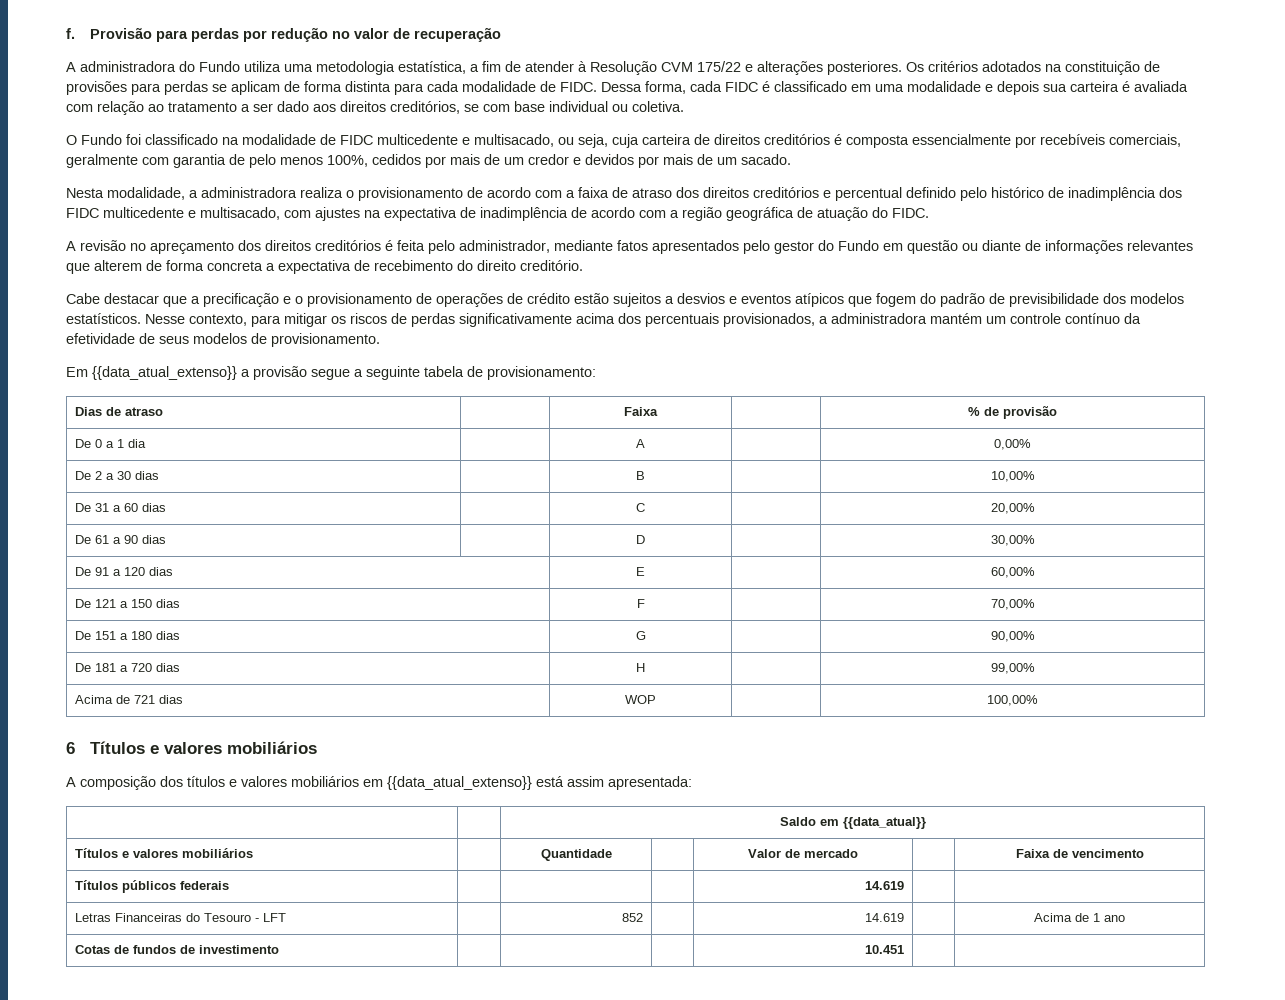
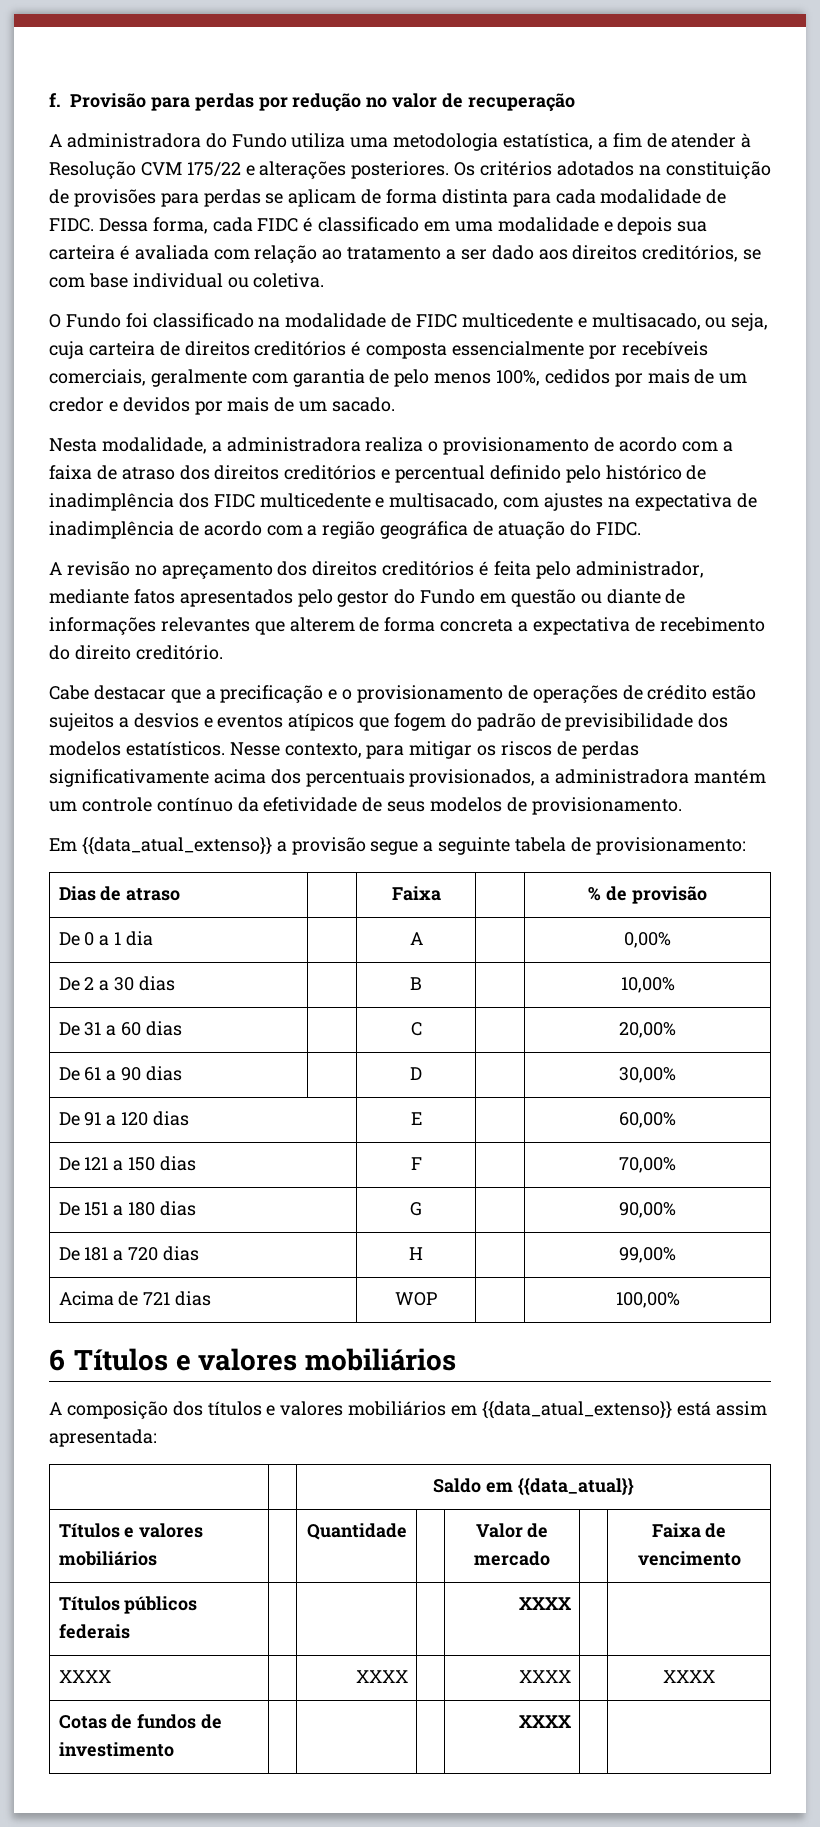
- Títulos públicos federais | | | | 14.619 | |
- Letras Financeiras do Tesouro - LFT | | 852 | | 14.619 | | Acima de 1 ano
+ Títulos públicos federais | | | | XXXX | |
+ XXXX | | XXXX | | XXXX | | XXXX
- Cotas de fundos de investimento | | | | 10.451 | |
+ Cotas de fundos de investimento | | | | XXXX | |

